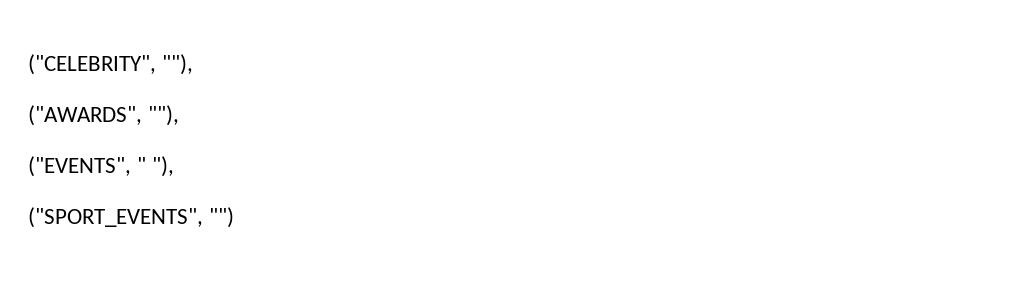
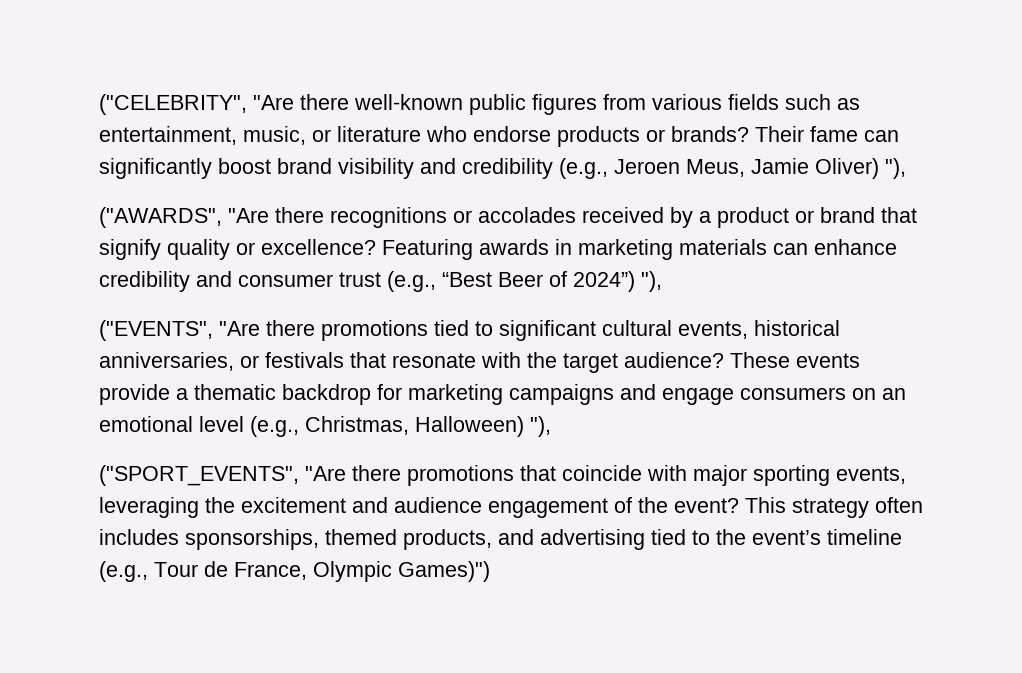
- ("CELEBRITY", ""),
- ("AWARDS", ""),
- ("EVENTS", " "),
- ("SPORT_EVENTS", "")
+ ("CELEBRITY", "Are there well-known public figures from various fields such as entertainment, music, or literature who endorse products or brands? Their fame can significantly boost brand visibility and credibility (e.g., Jeroen Meus, Jamie Oliver) "),
+ ("AWARDS", "Are there recognitions or accolades received by a product or brand that signify quality or excellence? Featuring awards in marketing materials can enhance credibility and consumer trust (e.g., “Best Beer of 2024”) "),
+ ("EVENTS", "Are there promotions tied to significant cultural events, historical anniversaries, or festivals that resonate with the target audience? These events provide a thematic backdrop for marketing campaigns and engage consumers on an emotional level (e.g., Christmas, Halloween) "),
+ ("SPORT_EVENTS", "Are there promotions that coincide with major sporting events, leveraging the excitement and audience engagement of the event? This strategy often includes sponsorships, themed products, and advertising tied to the event’s timeline (e.g., Tour de France, Olympic Games)")

